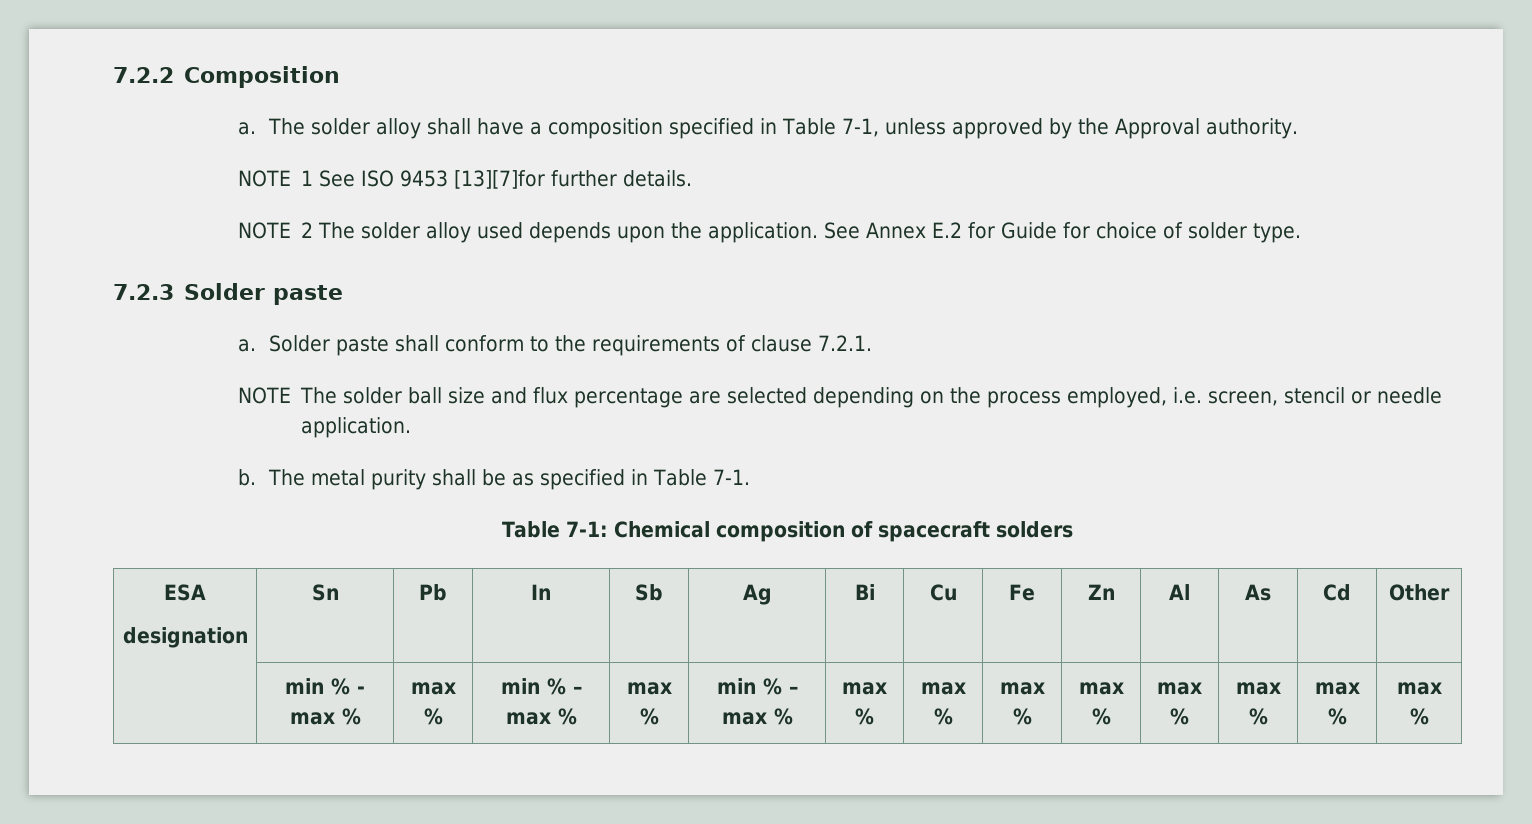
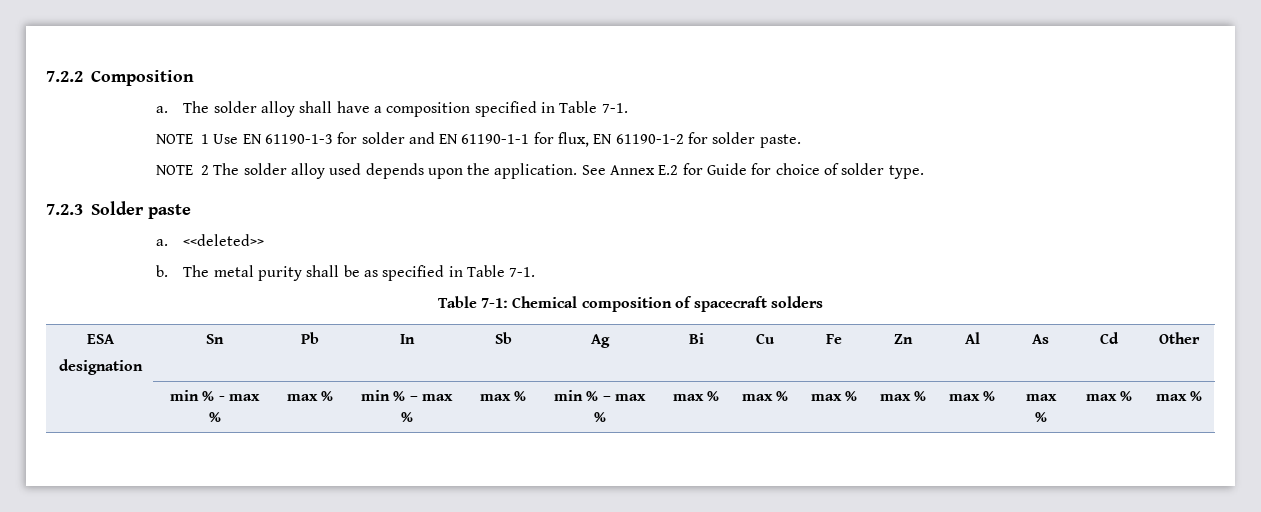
- The solder alloy shall have a composition specified in Table 7-1, unless approved by the Approval authority.
- NOTE 1 See ISO 9453 [13][7]for further details.
+ The solder alloy shall have a composition specified in Table 7-1.
+ NOTE 1 Use EN 61190-1-3 for solder and EN 61190-1-1 for flux, EN 61190-1-2 for solder paste.
- Solder paste shall conform to the requirements of clause 7.2.1.
- NOTE The solder ball size and flux percentage are selected depending on the process employed, i.e. screen, stencil or needle application.
+ <<deleted>>

